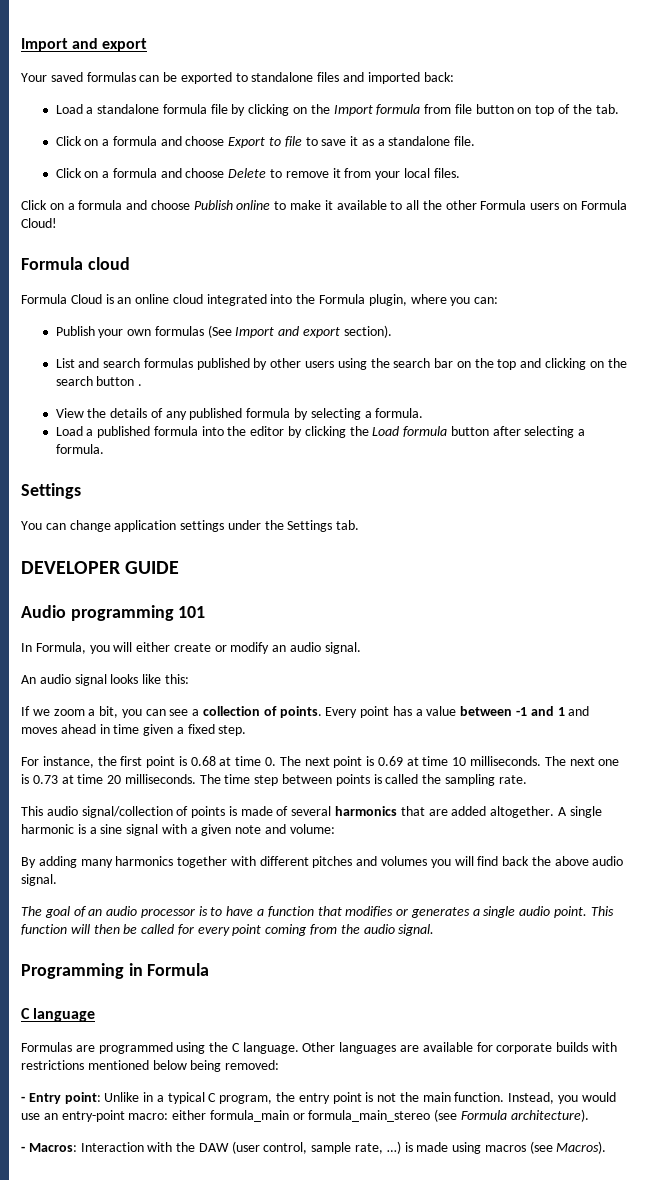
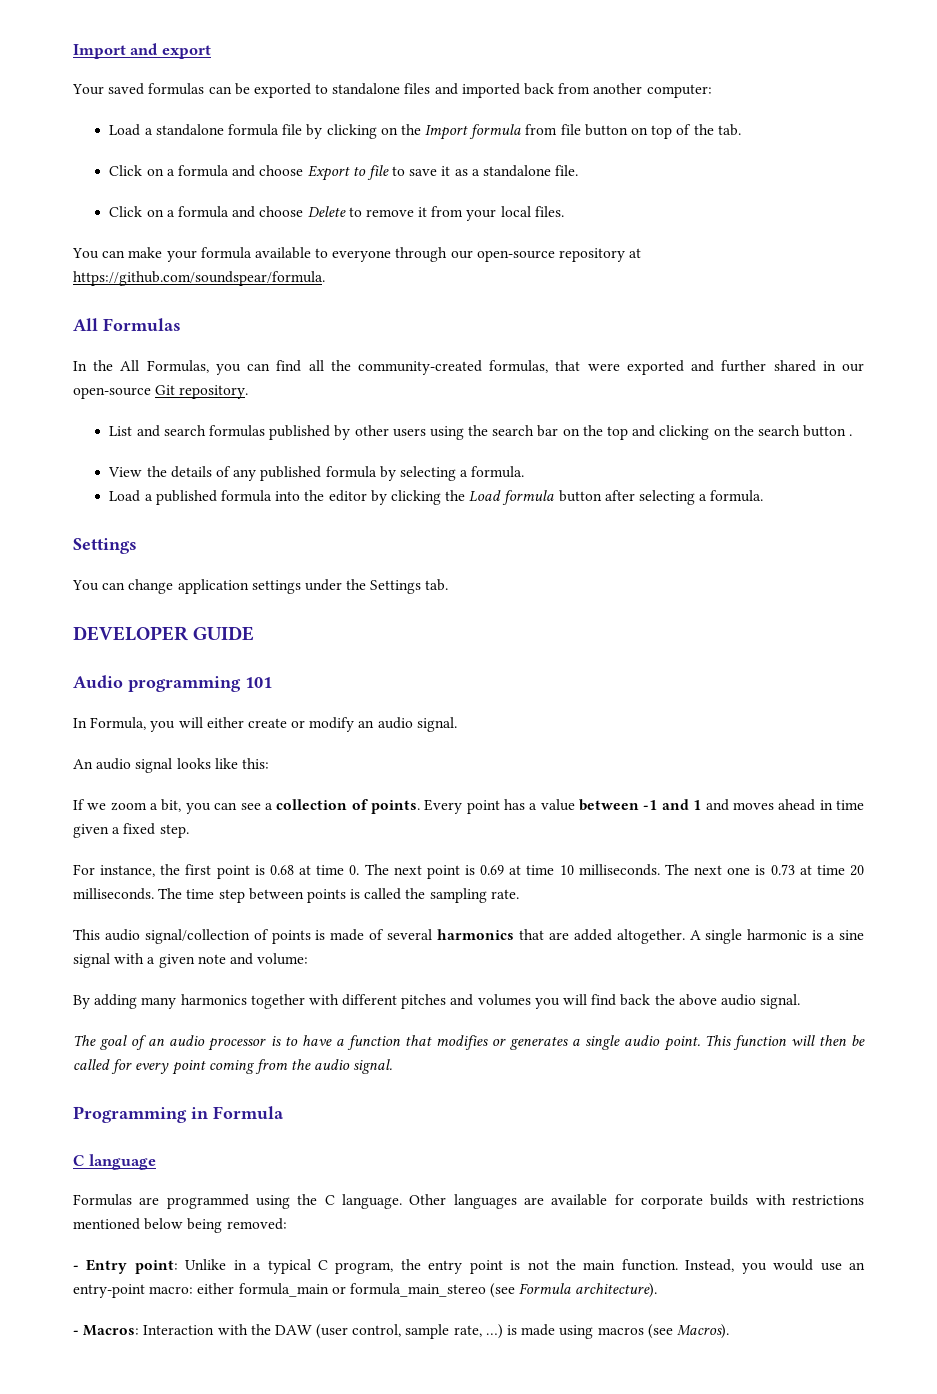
- Your saved formulas can be exported to standalone files and imported back:
+ Your saved formulas can be exported to standalone files and imported back from another computer:
- Click on a formula and choose Publish online to make it available to all the other Formula users on Formula Cloud!
- Formula cloud
- Formula Cloud is an online cloud integrated into the Formula plugin, where you can:
- Publish your own formulas (See Import and export section).
+ You can make your formula available to everyone through our open-source repository at https://github.com/soundspear/formula.
+ All Formulas
+ In the All Formulas, you can find all the community-created formulas, that were exported and further shared in our open-source Git repository.

